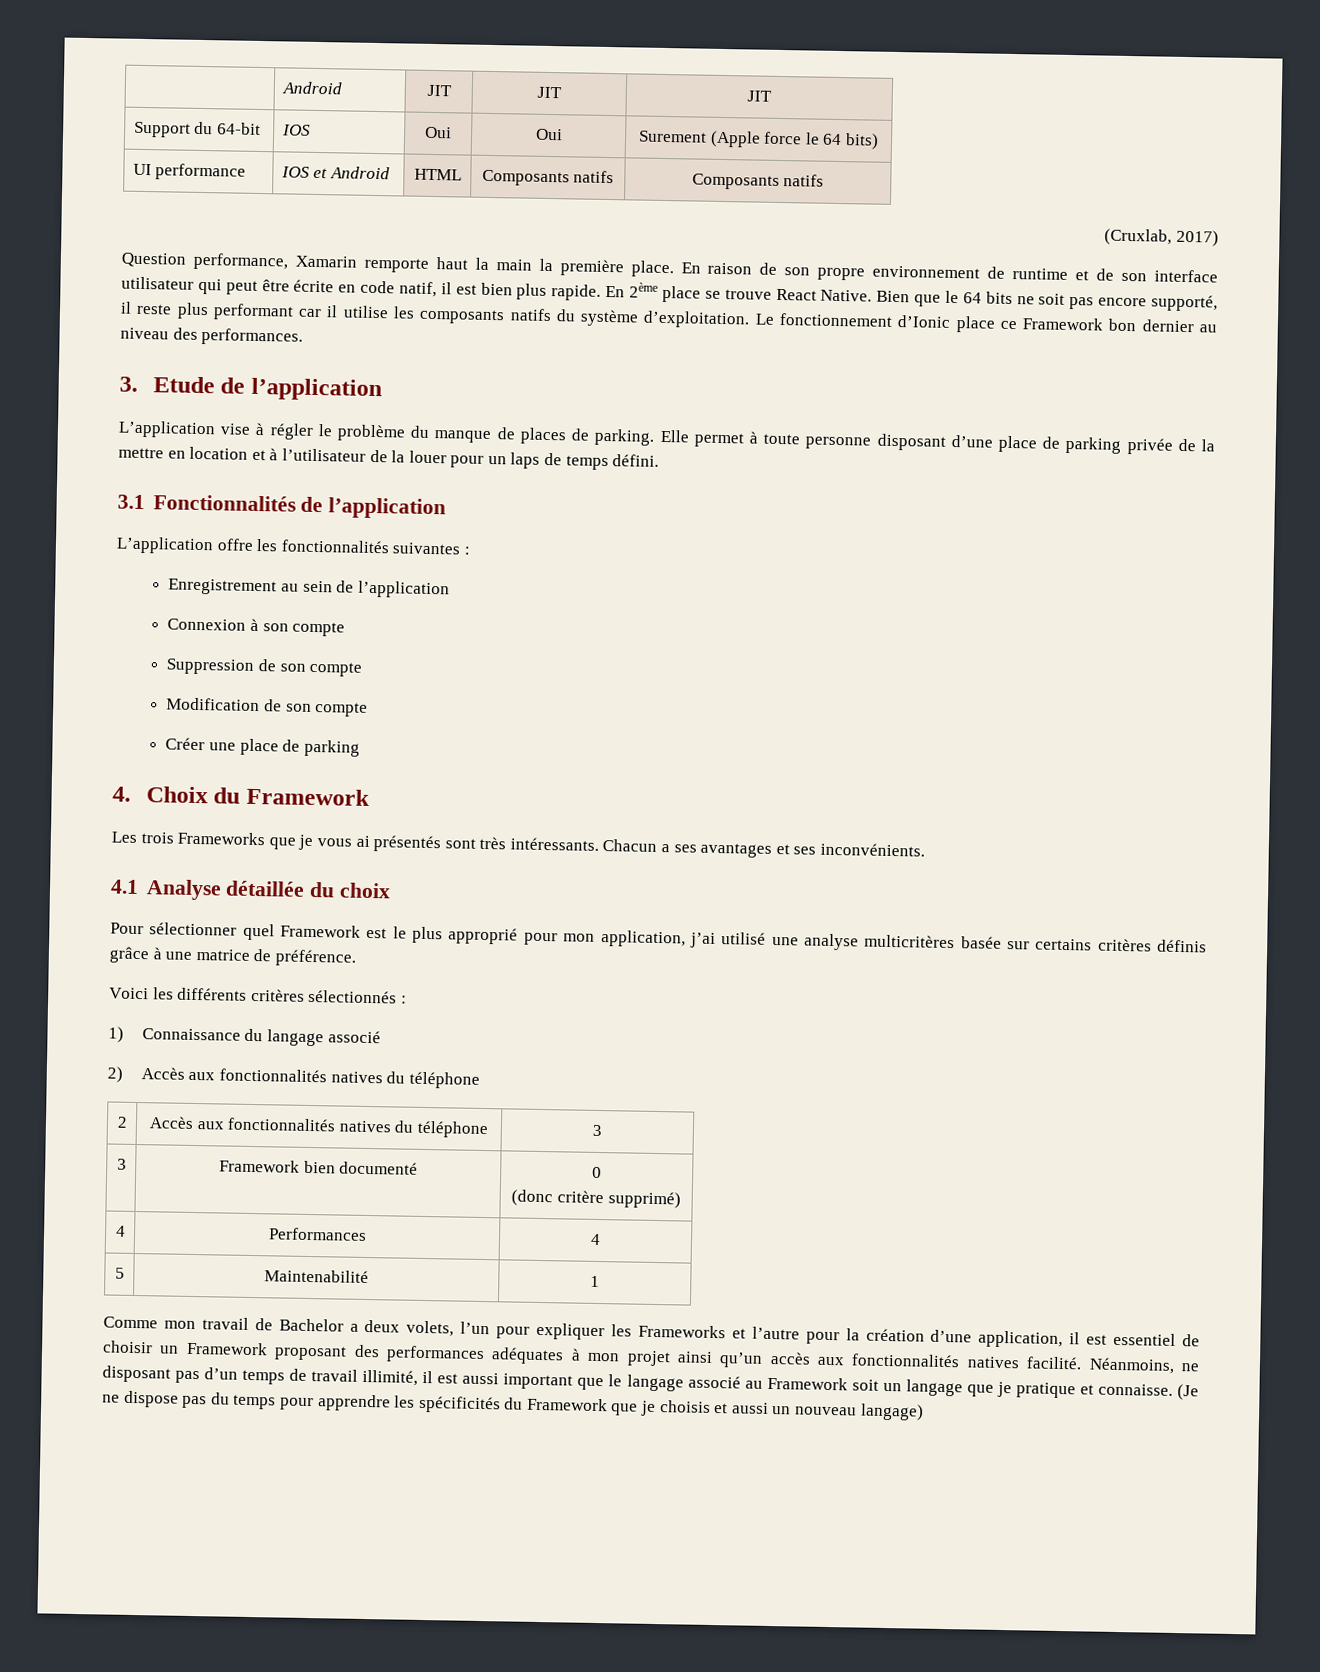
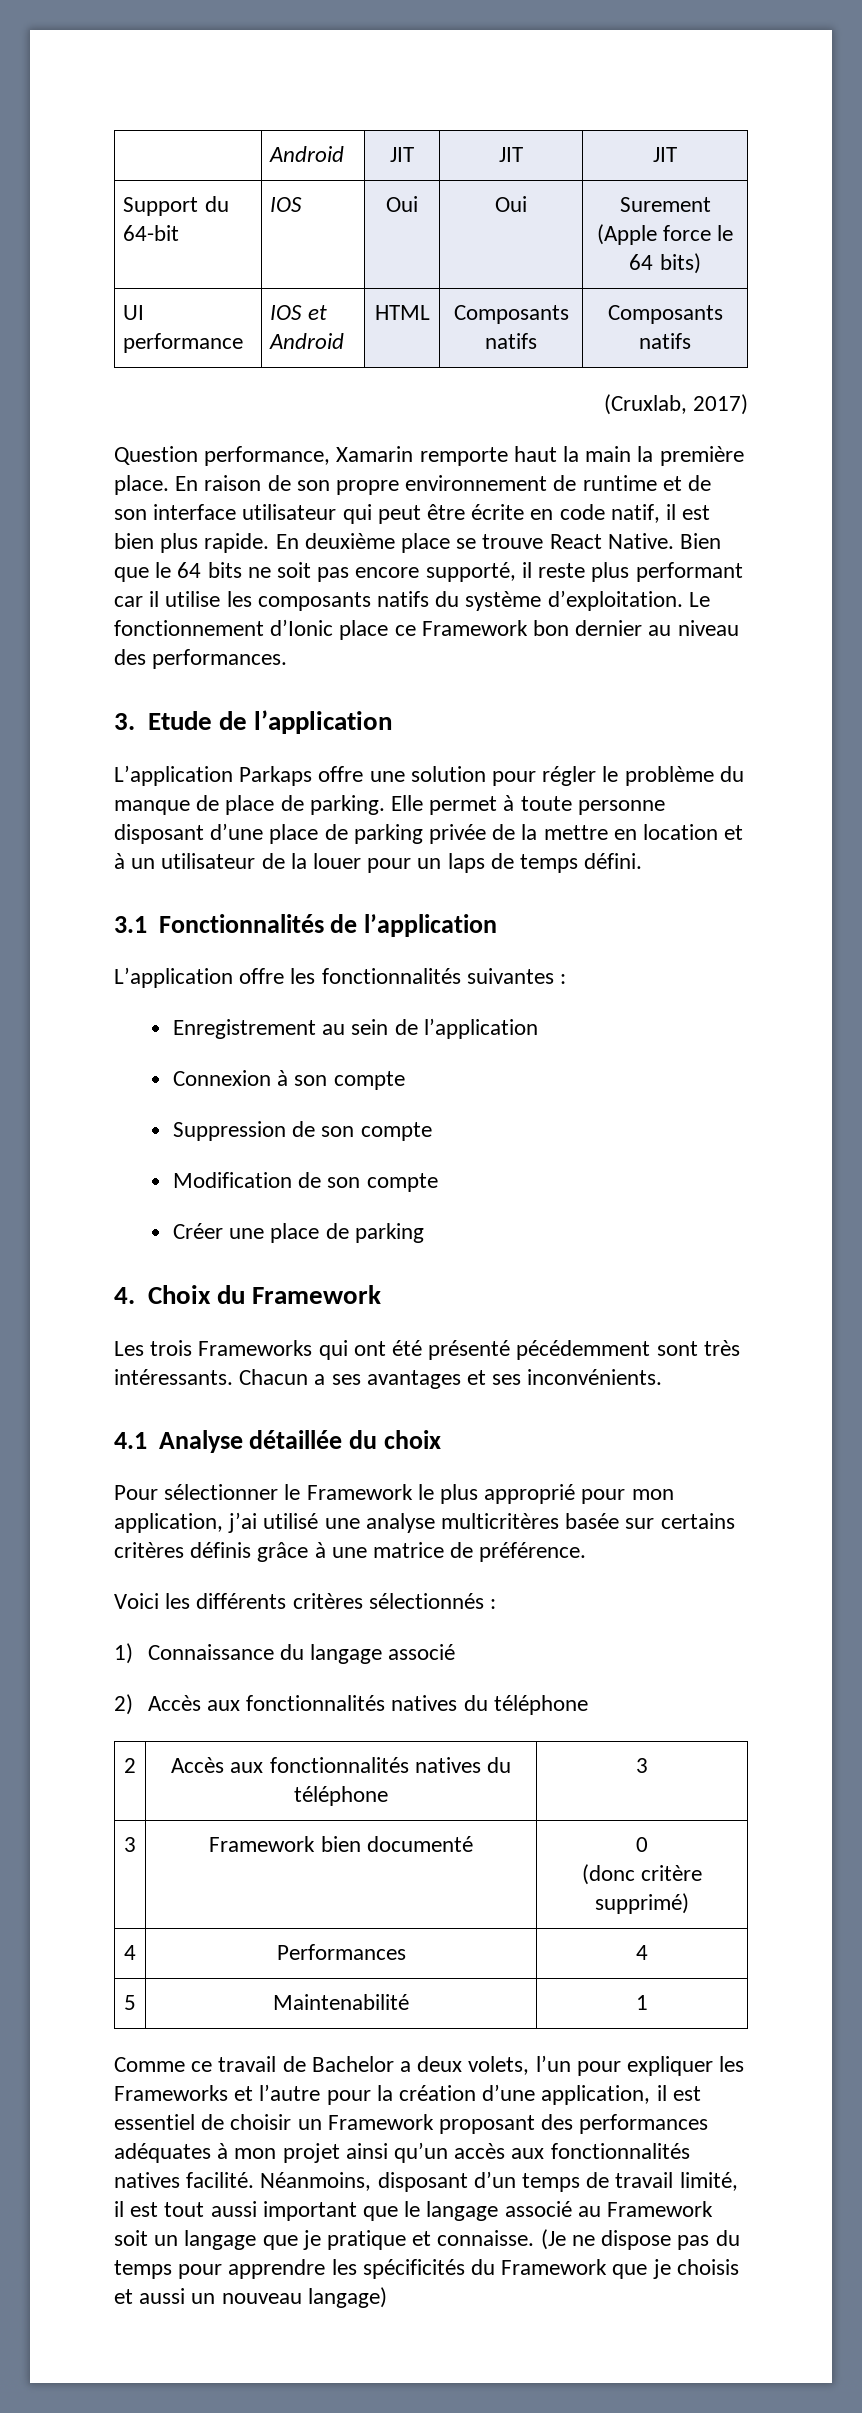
- En 2ème place se trouve React Native.
+ En deuxième place se trouve React Native.
- L’application vise à régler le problème du manque de places de parking.
+ L’application Parkaps offre une solution pour régler le problème du manque de place de parking.
- Elle permet à toute personne disposant d’une place de parking privée de la mettre en location et à l’utilisateur de la louer pour un laps de temps défini.
+ Elle permet à toute personne disposant d’une place de parking privée de la mettre en location et à un utilisateur de la louer pour un laps de temps défini.
- Les trois Frameworks que je vous ai présentés sont très intéressants.
+ Les trois Frameworks qui ont été présenté pécédemment sont très intéressants.
- Pour sélectionner quel Framework est le plus approprié pour mon application, j’ai utilisé une analyse multicritères basée sur certains critères définis grâce à une matrice de préférence.
+ Pour sélectionner le Framework le plus approprié pour mon application, j’ai utilisé une analyse multicritères basée sur certains critères définis grâce à une matrice de préférence.
- Comme mon travail de Bachelor a deux volets, l’un pour expliquer les Frameworks et l’autre pour la création d’une application, il est essentiel de choisir un Framework proposant des performances adéquates à mon projet ainsi qu’un accès aux fonctionnalités natives facilité.
+ Comme ce travail de Bachelor a deux volets, l’un pour expliquer les Frameworks et l’autre pour la création d’une application, il est essentiel de choisir un Framework proposant des performances adéquates à mon projet ainsi qu’un accès aux fonctionnalités natives facilité.
- Néanmoins, ne disposant pas d’un temps de travail illimité, il est aussi important que le langage associé au Framework soit un langage que je pratique et connaisse.
+ Néanmoins, disposant d’un temps de travail limité, il est tout aussi important que le langage associé au Framework soit un langage que je pratique et connaisse.

